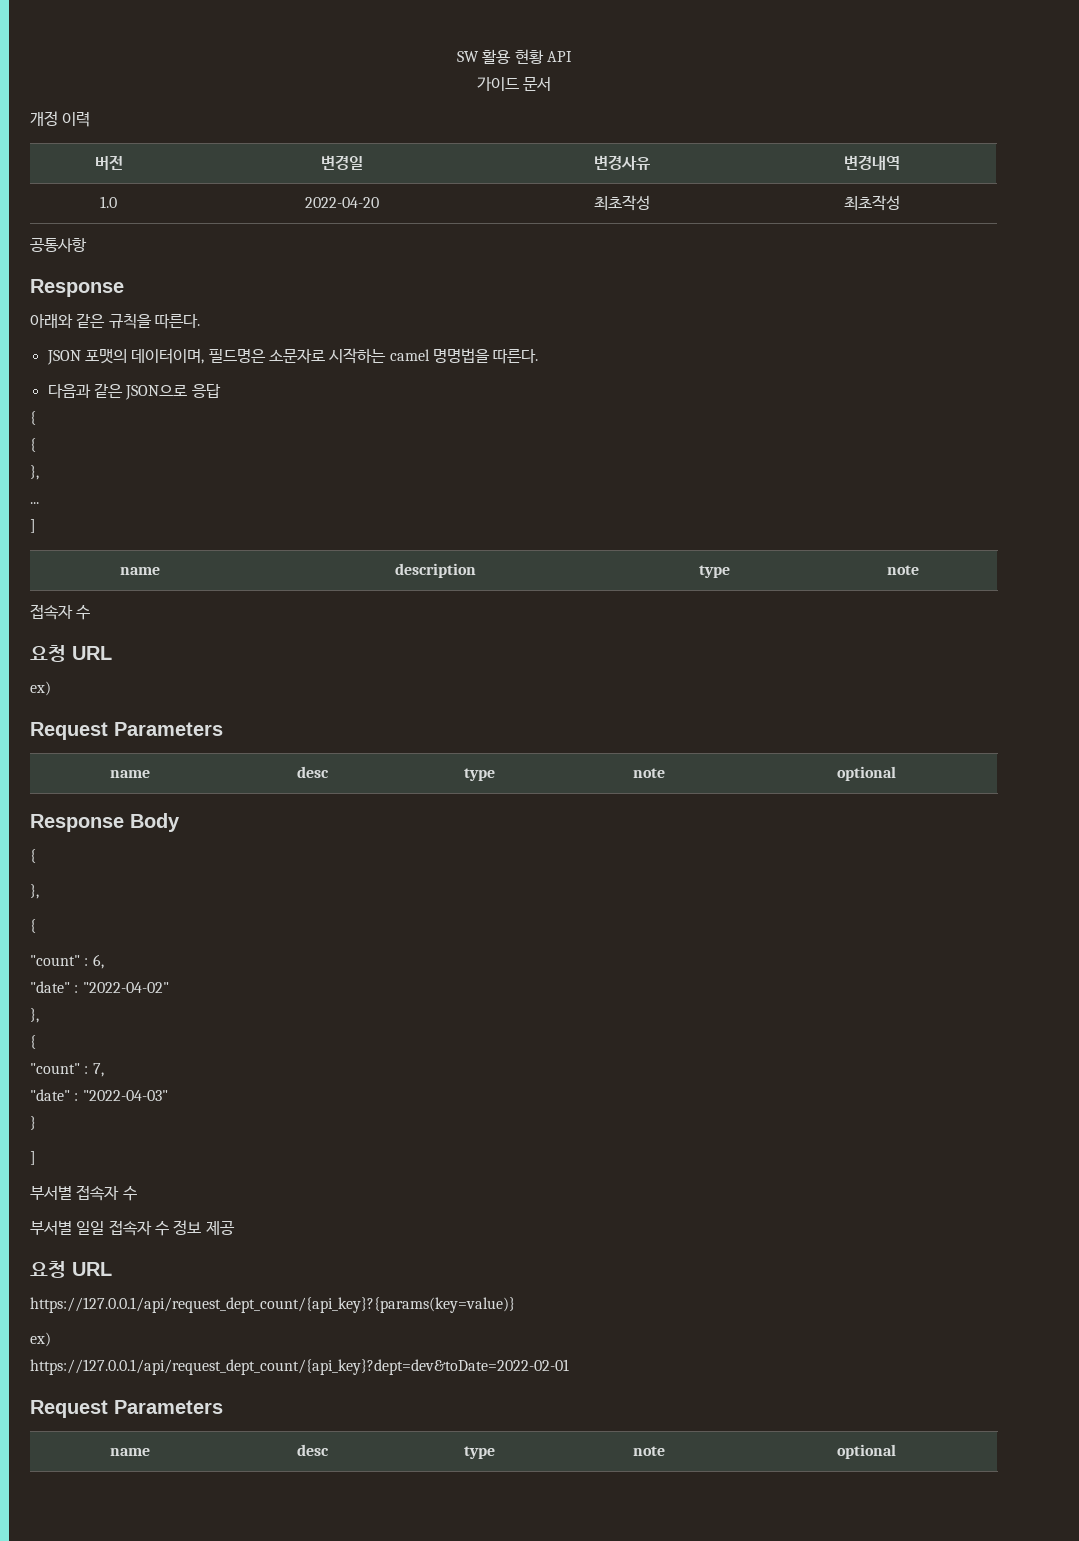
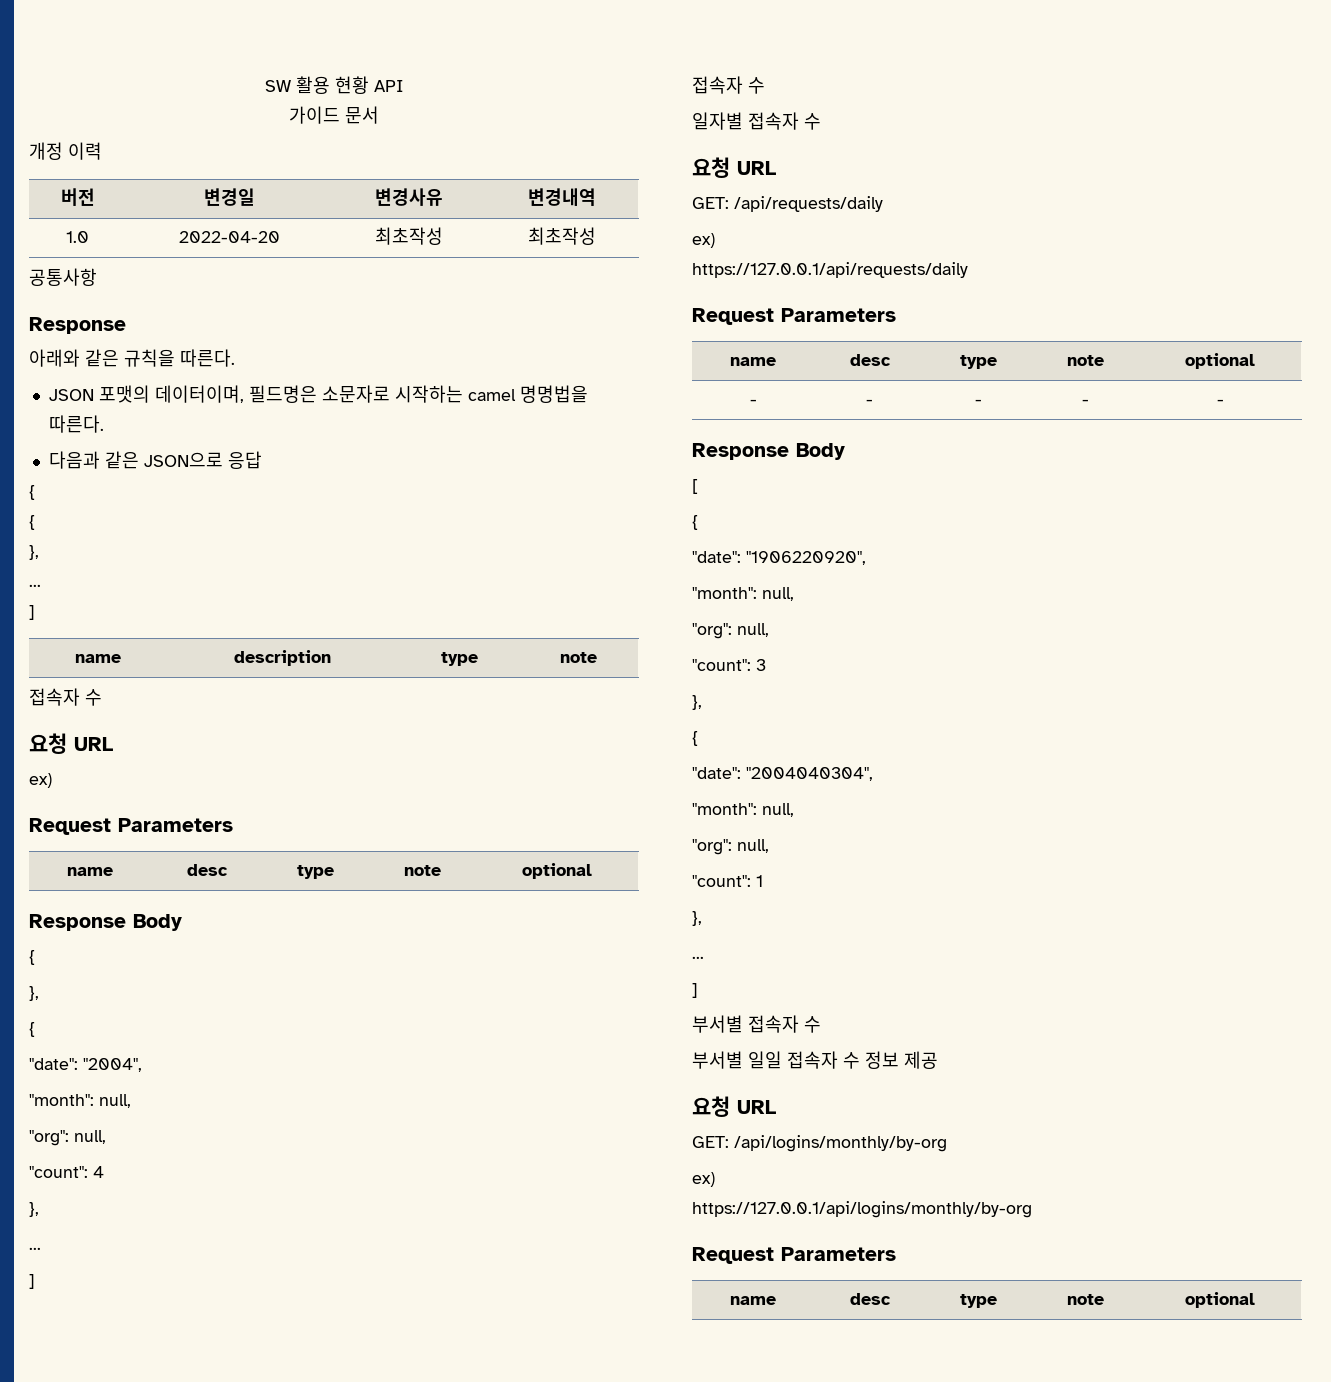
- "count" : 6,
- "date" : "2022-04-02"
+ "date": "2004",
+ "month": null,
+ "org": null,
+ "count": 4
+ },
+ ...
+ ]
+ 접속자 수
+ 일자별 접속자 수
+ 요청 URL
+ GET: /api/requests/daily
+ ex)
+ https://127.0.0.1/api/requests/daily
+ Request Parameters
+ name | desc | type | note | optional
+ - | - | - | - | -
+ Response Body
+ [
+ {
+ "date": "1906220920",
+ "month": null,
+ "org": null,
+ "count": 3
  },
  {
- "count" : 7,
- "date" : "2022-04-03"
- }
+ "date": "2004040304",
+ "month": null,
+ "org": null,
+ "count": 1
+ },
+ ...
- https://127.0.0.1/api/request_dept_count/{api_key}?{params(key=value)}
+ GET: /api/logins/monthly/by-org
  ex)
- https://127.0.0.1/api/request_dept_count/{api_key}?dept=dev&toDate=2022-02-01
+ https://127.0.0.1/api/logins/monthly/by-org

